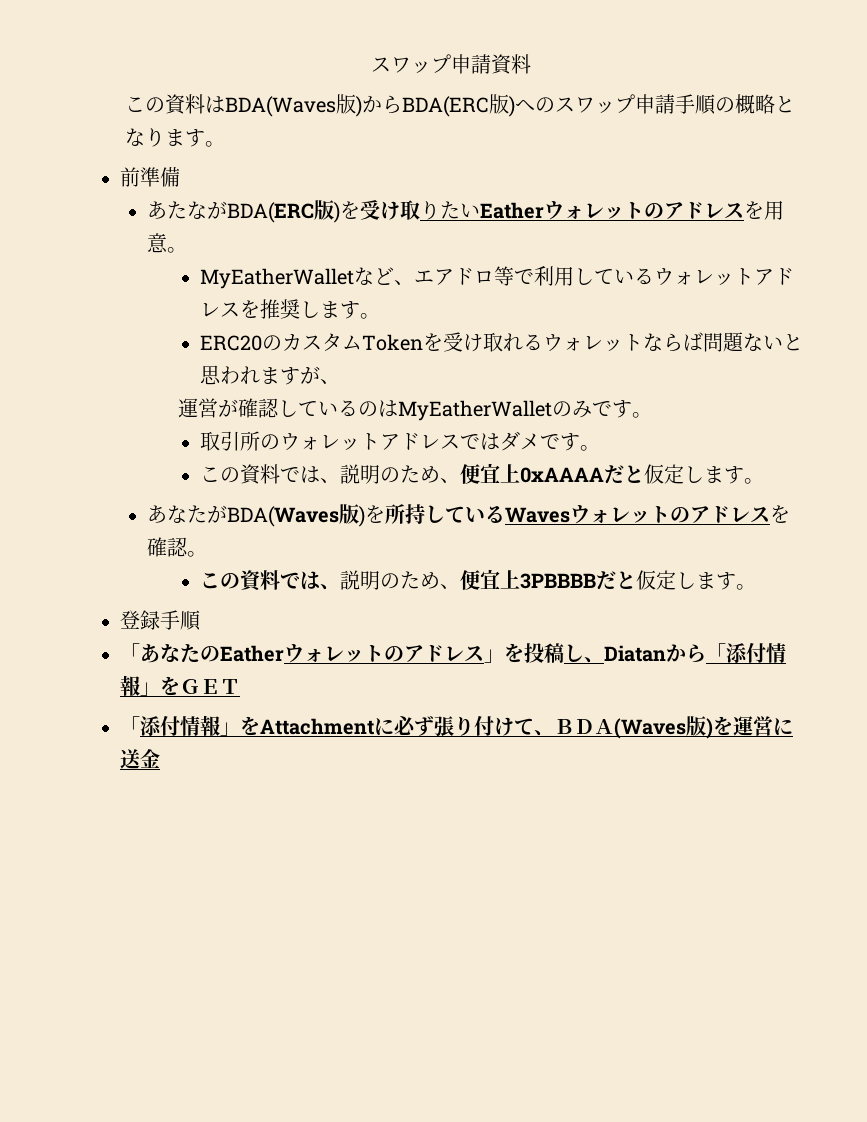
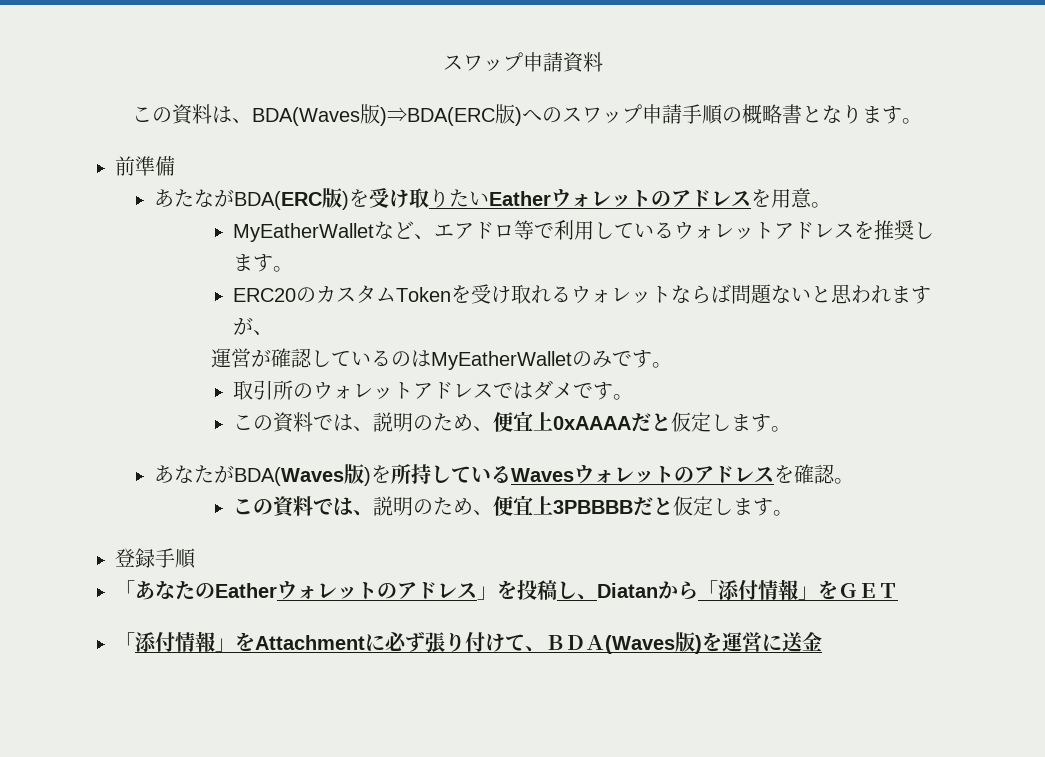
- この資料はBDA(Waves版)からBDA(ERC版)へのスワップ申請手順の概略となります。
+ この資料は、BDA(Waves版)⇒BDA(ERC版)へのスワップ申請手順の概略書となります。

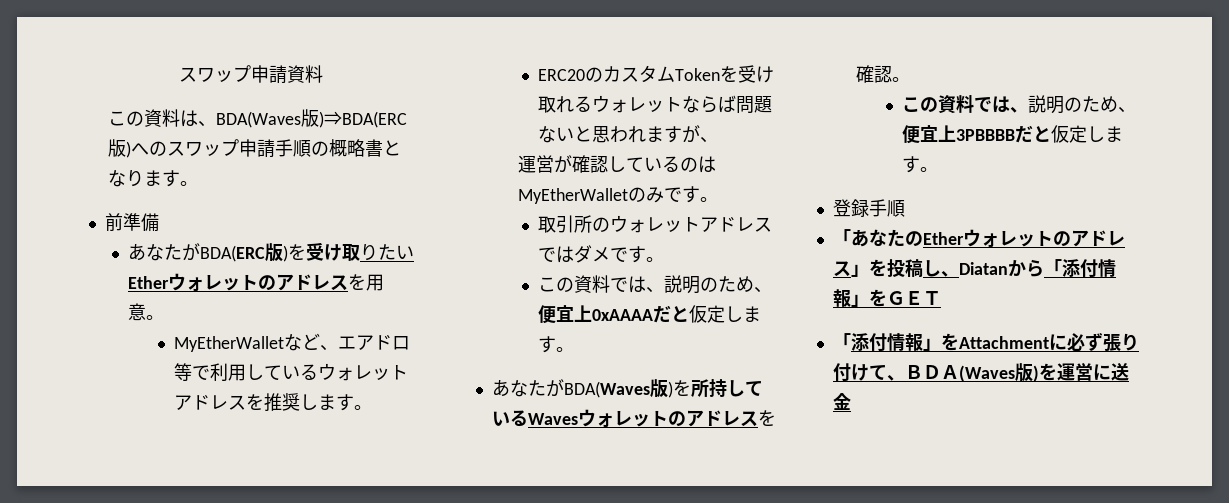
- あたながBDA(ERC版)を受け取りたいEatherウォレットのアドレスを用意。
+ あなたがBDA(ERC版)を受け取りたいEtherウォレットのアドレスを用意。
- MyEatherWalletなど、エアドロ等で利用しているウォレットアドレスを推奨します。
+ MyEtherWalletなど、エアドロ等で利用しているウォレットアドレスを推奨します。
- 運営が確認しているのはMyEatherWalletのみです。
+ 運営が確認しているのはMyEtherWalletのみです。
- 「あなたのEatherウォレットのアドレス」を投稿し、Diatanから「添付情報」をＧＥＴ
+ 「あなたのEtherウォレットのアドレス」を投稿し、Diatanから「添付情報」をＧＥＴ

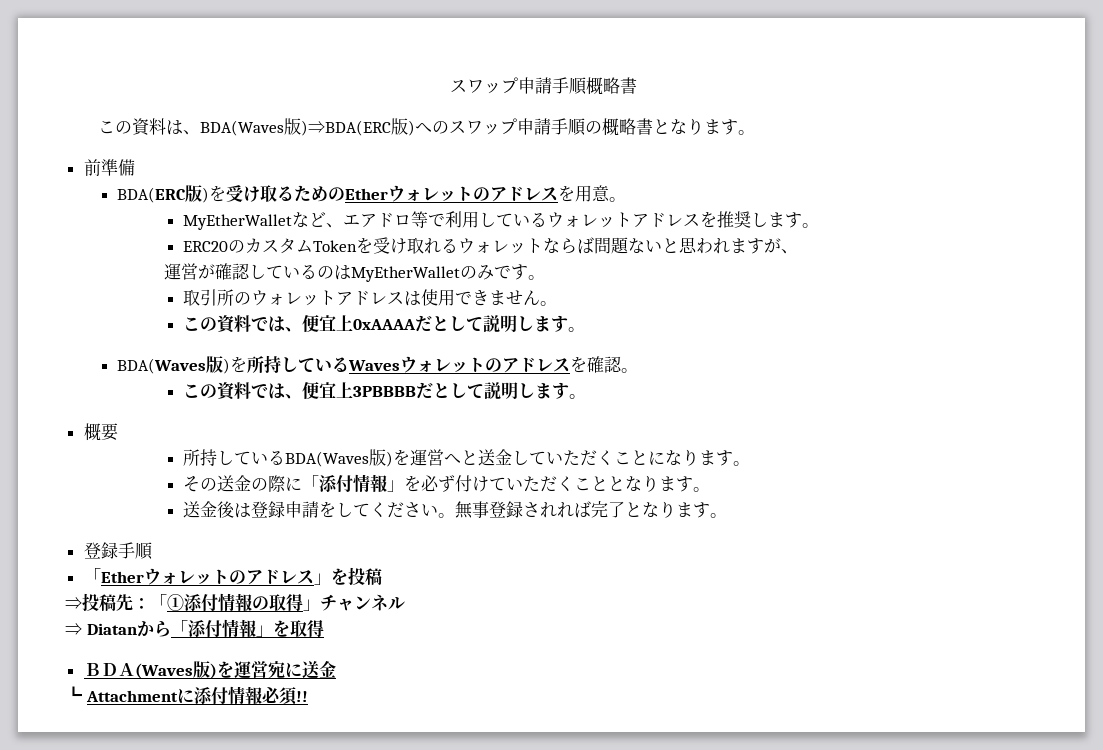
- スワップ申請資料
+ スワップ申請手順概略書
- あなたがBDA(ERC版)を受け取りたいEtherウォレットのアドレスを用意。
+ BDA(ERC版)を受け取るためのEtherウォレットのアドレスを用意。
- 取引所のウォレットアドレスではダメです。
- この資料では、説明のため、便宜上0xAAAAだと仮定します。
- あなたがBDA(Waves版)を所持しているWavesウォレットのアドレスを確認。
+ 取引所のウォレットアドレスは使用できません。
+ この資料では、便宜上0xAAAAだとして説明します。
+ BDA(Waves版)を所持しているWavesウォレットのアドレスを確認。
- この資料では、説明のため、便宜上3PBBBBだと仮定します。
+ この資料では、便宜上3PBBBBだとして説明します。
+ 概要
+ 所持しているBDA(Waves版)を運営へと送金していただくことになります。
+ その送金の際に「添付情報」を必ず付けていただくこととなります。
+ 送金後は登録申請をしてください。無事登録されれば完了となります。
- 「あなたのEtherウォレットのアドレス」を投稿し、Diatanから「添付情報」をＧＥＴ
- 「添付情報」をAttachmentに必ず張り付けて、ＢＤＡ(Waves版)を運営に送金
+ 「Etherウォレットのアドレス」を投稿
+ ⇒投稿先：「①添付情報の取得」チャンネル
+ ⇒ Diatanから「添付情報」を取得
+ ＢＤＡ(Waves版)を運営宛に送金
+ ┗ Attachmentに添付情報必須!!

